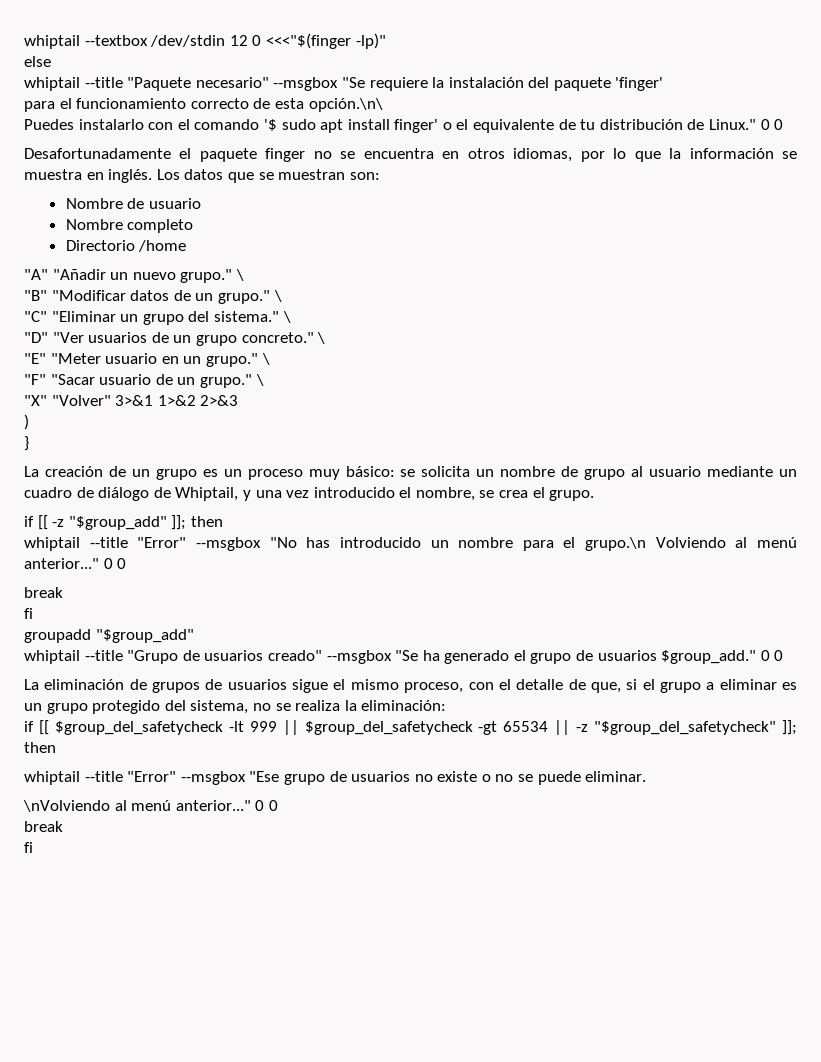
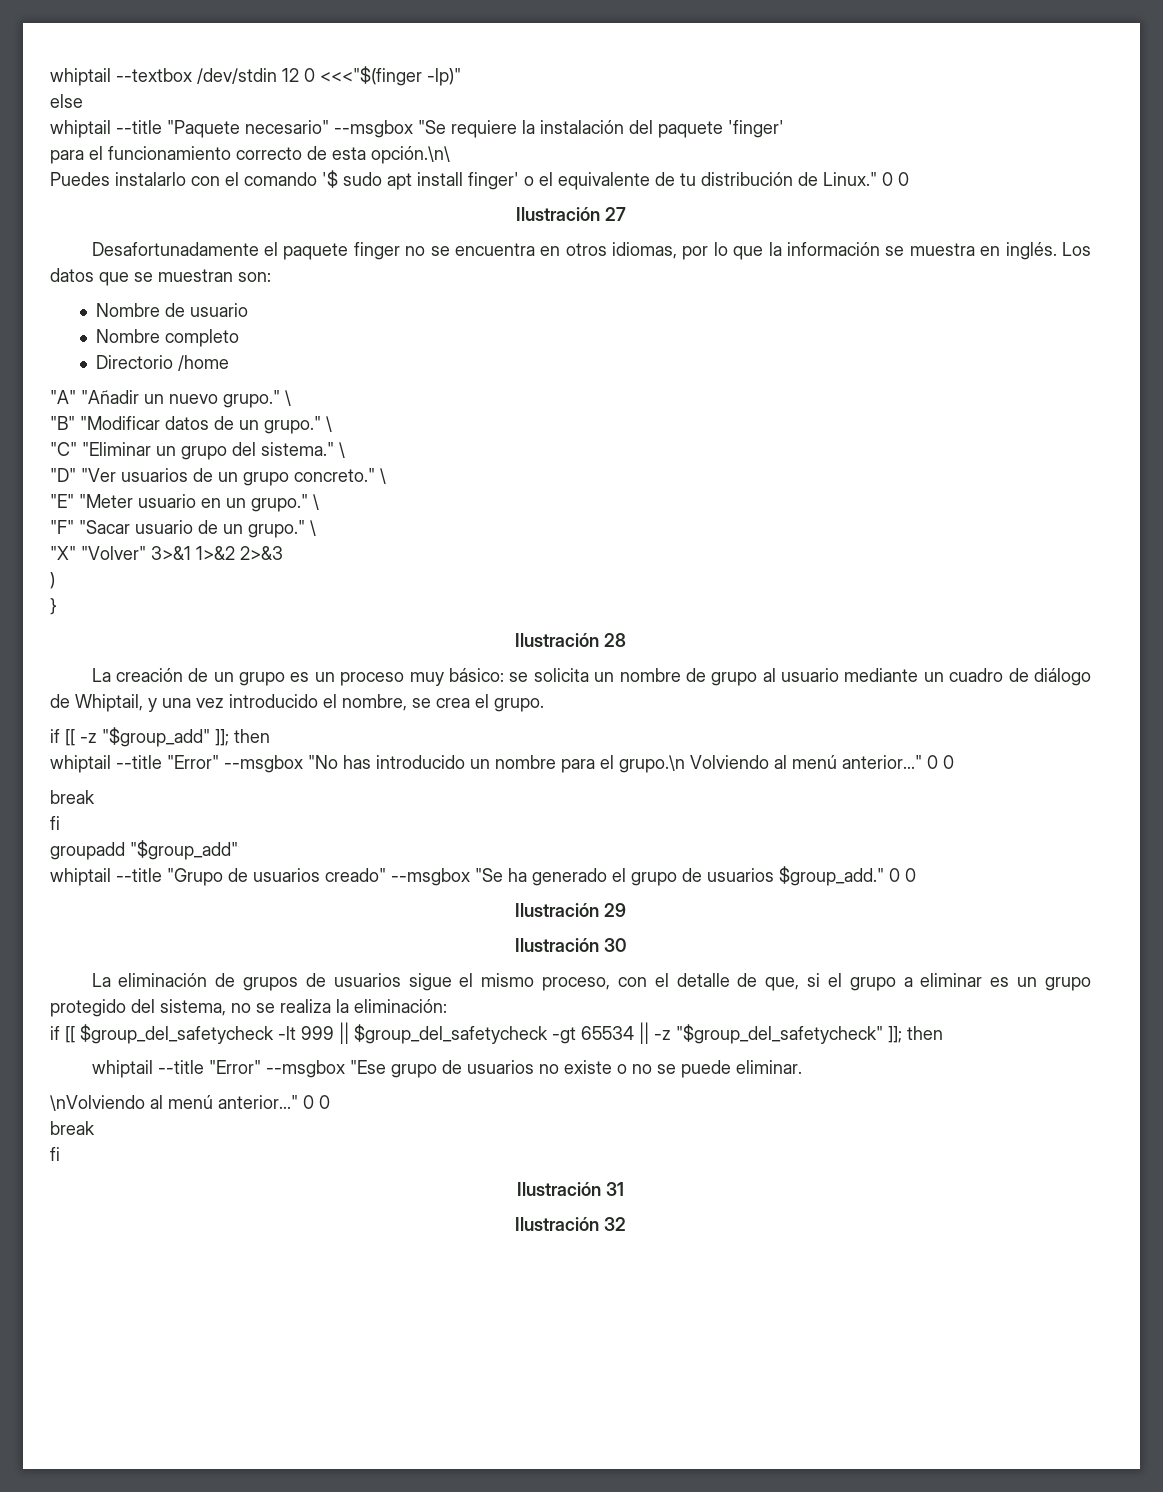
+ Ilustración 27
+ Ilustración 28
+ Ilustración 29
+ Ilustración 30
+ Ilustración 31
+ Ilustración 32

